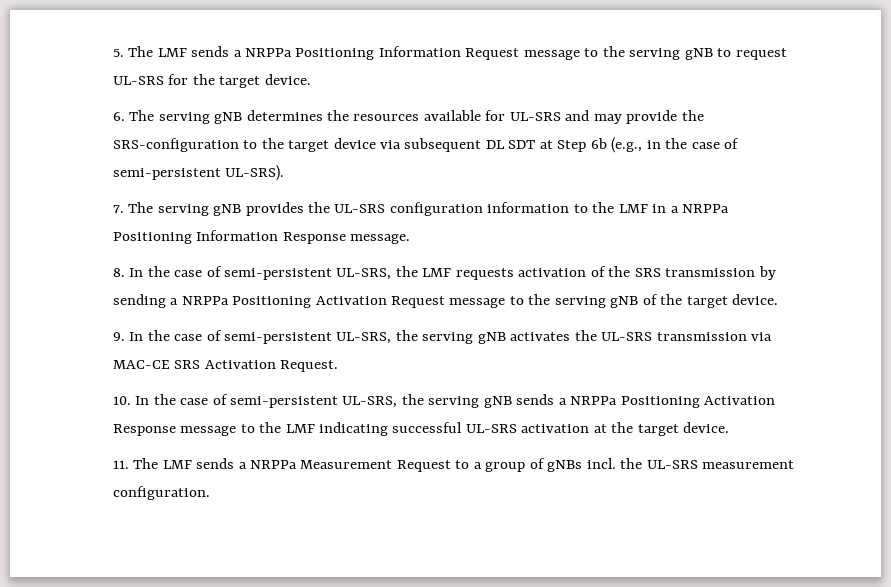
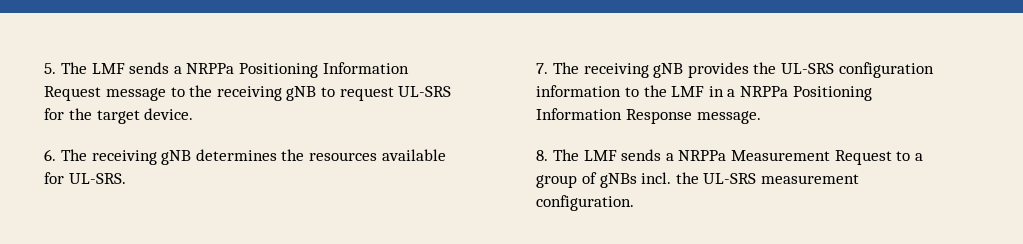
- 5. The LMF sends a NRPPa Positioning Information Request message to the serving gNB to request UL-SRS for the target device.
+ 5. The LMF sends a NRPPa Positioning Information Request message to the receiving gNB to request UL-SRS for the target device.
- 6. The serving gNB determines the resources available for UL-SRS and may provide the SRS-configuration to the target device via subsequent DL SDT at Step 6b (e.g., in the case of semi-persistent UL-SRS).
+ 6. The receiving gNB determines the resources available for UL-SRS.
- 7. The serving gNB provides the UL-SRS configuration information to the LMF in a NRPPa Positioning Information Response message.
+ 7. The receiving gNB provides the UL-SRS configuration information to the LMF in a NRPPa Positioning Information Response message.
- 8. In the case of semi-persistent UL-SRS, the LMF requests activation of the SRS transmission by sending a NRPPa Positioning Activation Request message to the serving gNB of the target device.
- 9. In the case of semi-persistent UL-SRS, the serving gNB activates the UL-SRS transmission via MAC-CE SRS Activation Request.
- 10. In the case of semi-persistent UL-SRS, the serving gNB sends a NRPPa Positioning Activation Response message to the LMF indicating successful UL-SRS activation at the target device.
- 11. The LMF sends a NRPPa Measurement Request to a group of gNBs incl. the UL-SRS measurement configuration.
+ 8. The LMF sends a NRPPa Measurement Request to a group of gNBs incl. the UL-SRS measurement configuration.

